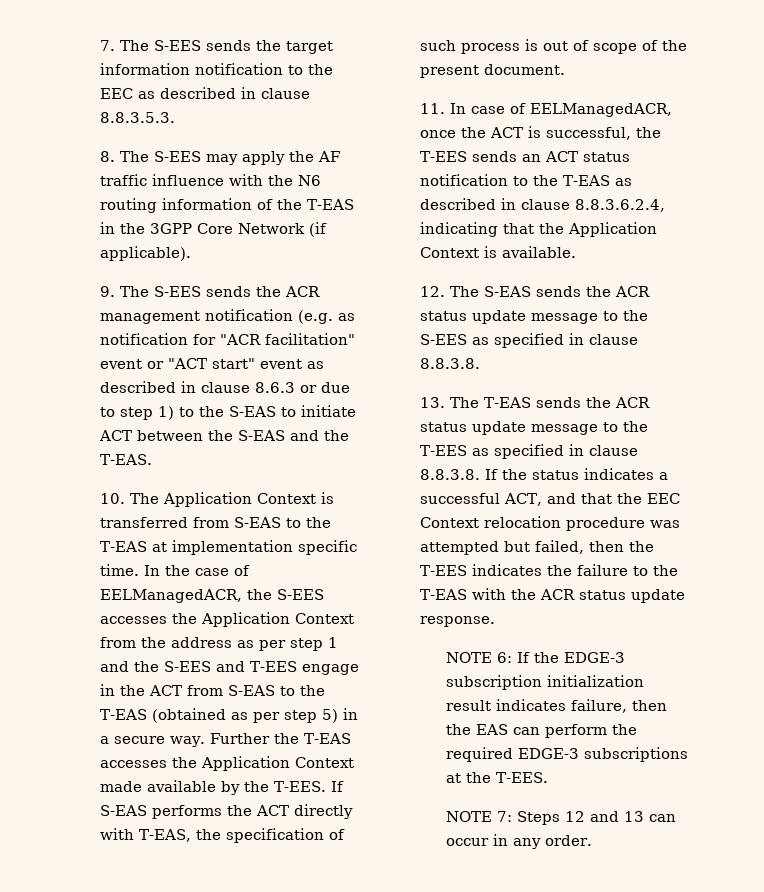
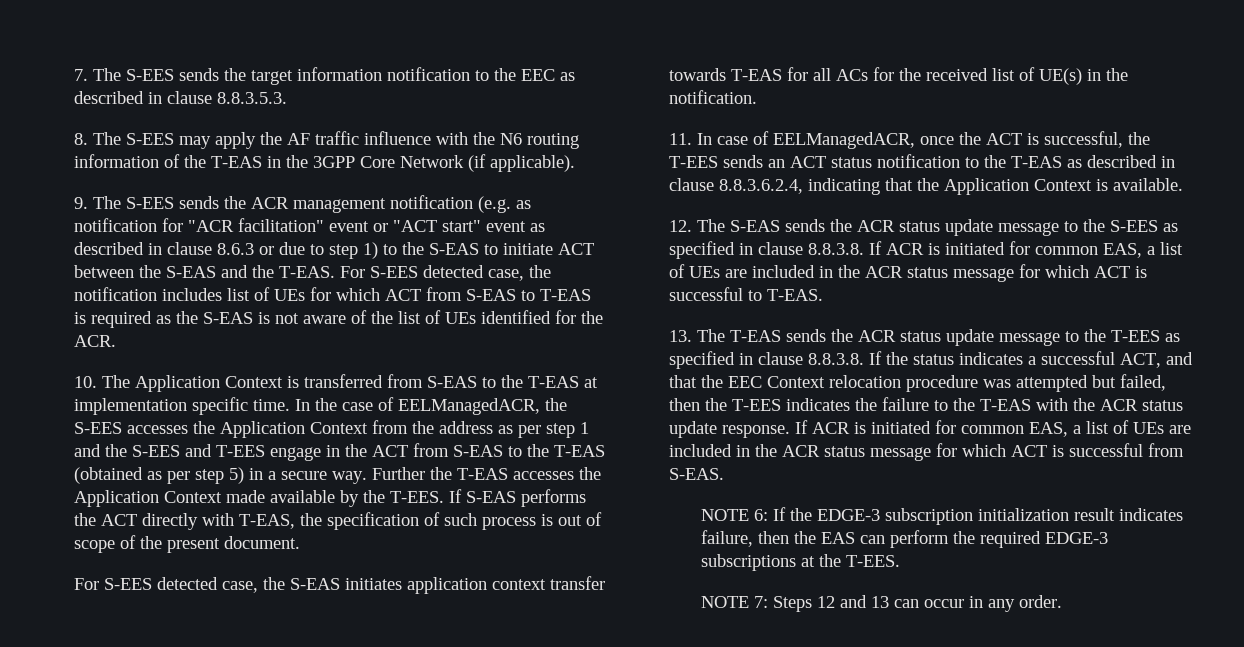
+ For S-EES detected case, the notification includes list of UEs for which ACT from S-EAS to T-EAS is required as the S-EAS is not aware of the list of UEs identified for the ACR.
+ For S-EES detected case, the S-EAS initiates application context transfer towards T-EAS for all ACs for the received list of UE(s) in the notification.
- 12. The S-EAS sends the ACR status update message to the S-EES as specified in clause 8.8.3.8.
+ 12. The S-EAS sends the ACR status update message to the S-EES as specified in clause 8.8.3.8. If ACR is initiated for common EAS, a list of UEs are included in the ACR status message for which ACT is successful to T-EAS.
+ If ACR is initiated for common EAS, a list of UEs are included in the ACR status message for which ACT is successful from S-EAS.

